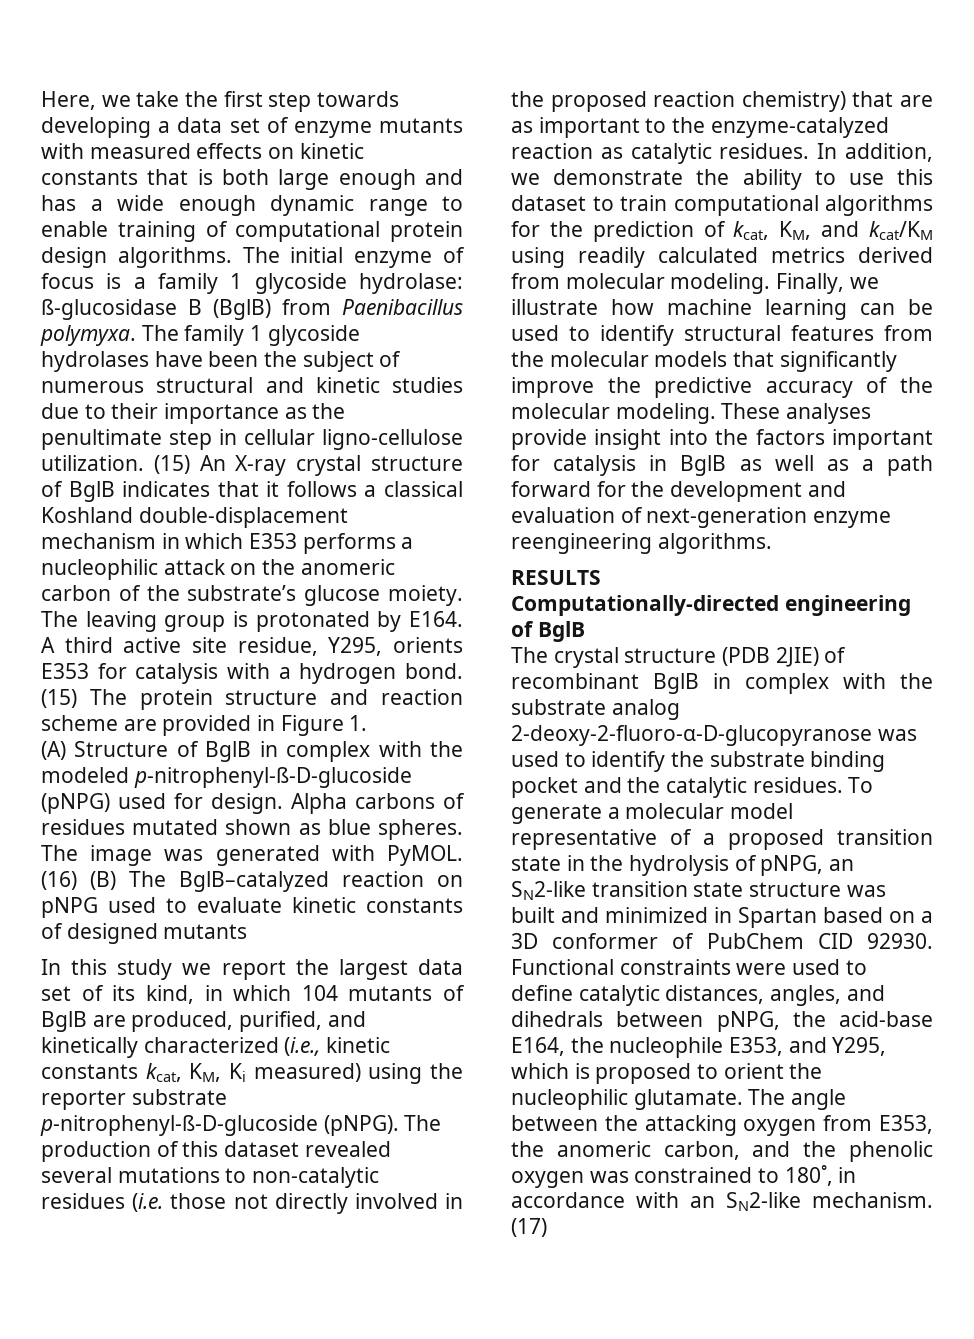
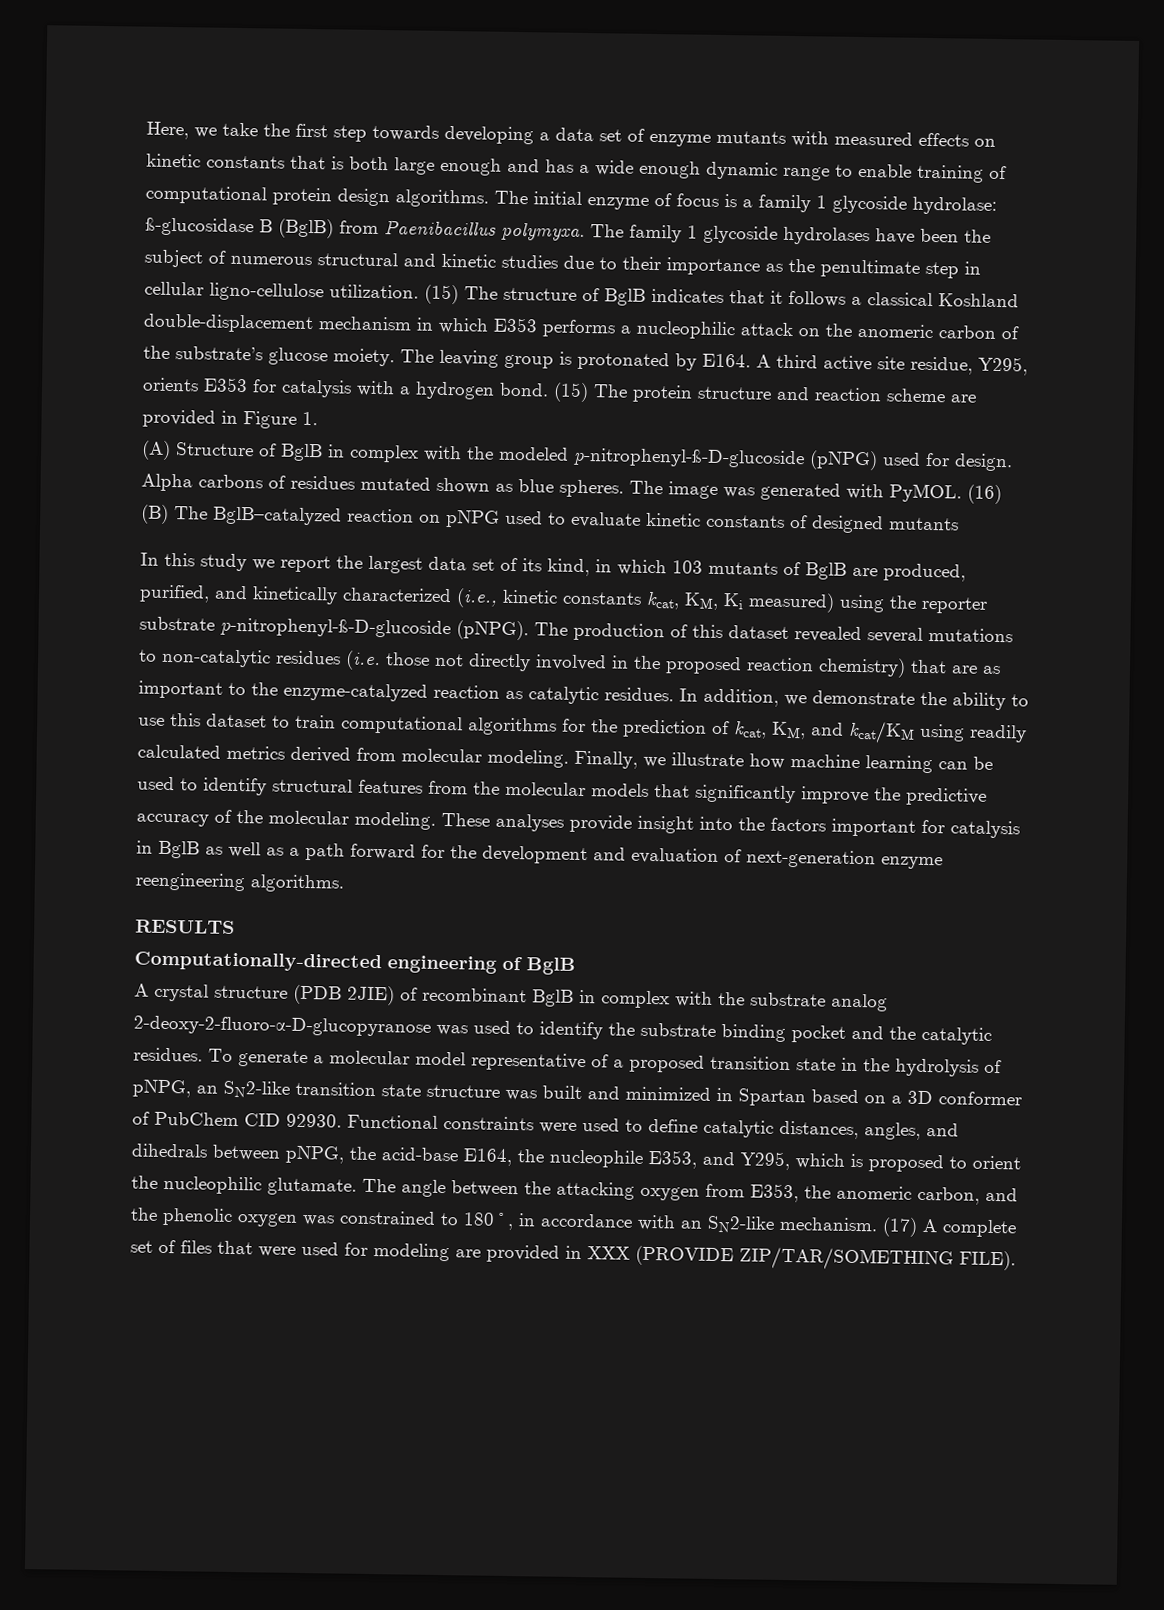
- (15) An X-ray crystal structure of BglB indicates that it follows a classical Koshland double-displacement mechanism in which E353 performs a nucleophilic attack on the anomeric carbon of the substrate’s glucose moiety.
+ (15) The structure of BglB indicates that it follows a classical Koshland double-displacement mechanism in which E353 performs a nucleophilic attack on the anomeric carbon of the substrate’s glucose moiety.
- In this study we report the largest data set of its kind, in which 104 mutants of BglB are produced, purified, and kinetically characterized (i.e., kinetic constants kcat, KM, Ki measured) using the reporter substrate p-nitrophenyl-ß-D-glucoside (pNPG).
+ In this study we report the largest data set of its kind, in which 103 mutants of BglB are produced, purified, and kinetically characterized (i.e., kinetic constants kcat, KM, Ki measured) using the reporter substrate p-nitrophenyl-ß-D-glucoside (pNPG).
- The crystal structure (PDB 2JIE) of recombinant BglB in complex with the substrate analog 2-deoxy-2-fluoro-α-D-glucopyranose was used to identify the substrate binding pocket and the catalytic residues.
+ A crystal structure (PDB 2JIE) of recombinant BglB in complex with the substrate analog 2-deoxy-2-fluoro-α-D-glucopyranose was used to identify the substrate binding pocket and the catalytic residues.
- (17)
+ (17) A complete set of files that were used for modeling are provided in XXX (PROVIDE ZIP/TAR/SOMETHING FILE).

